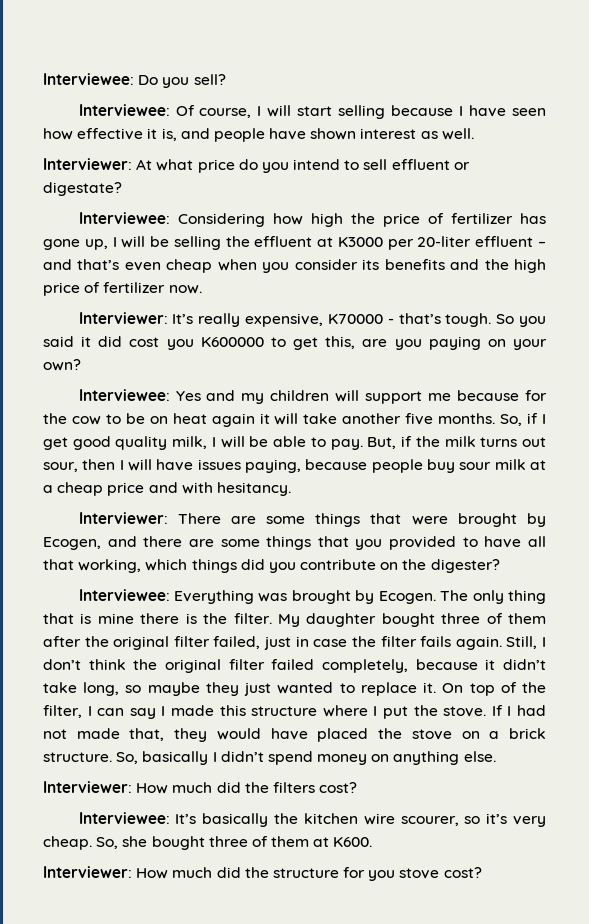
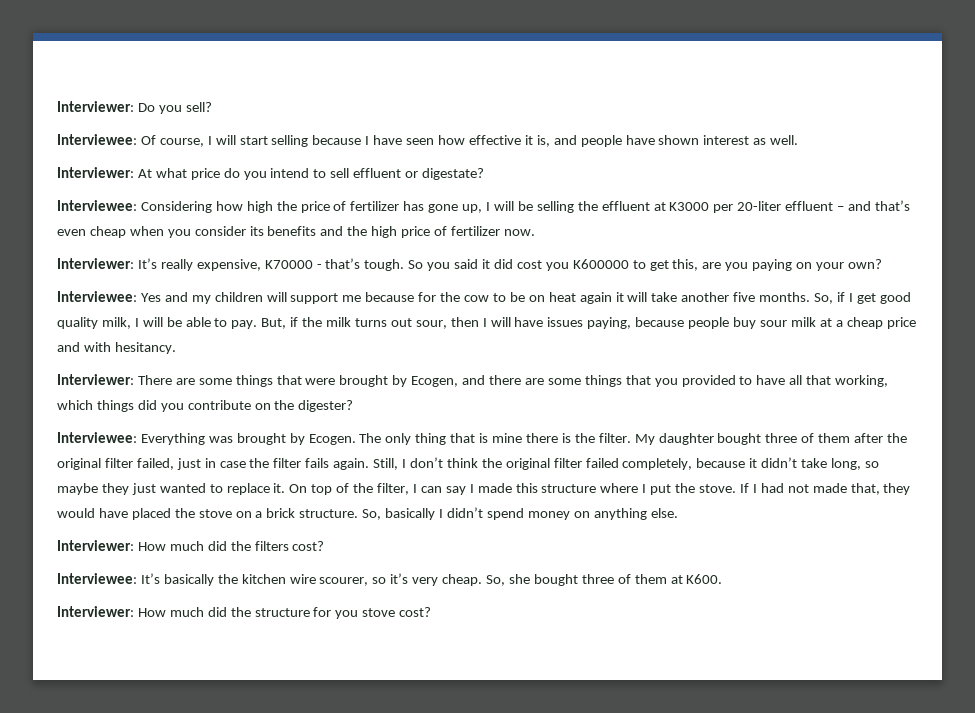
- Interviewee: Do you sell?
+ Interviewer: Do you sell?

